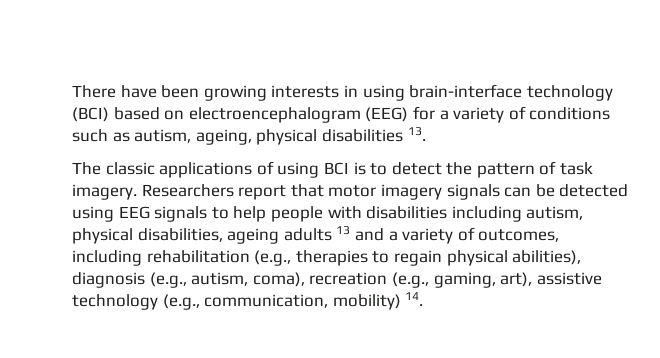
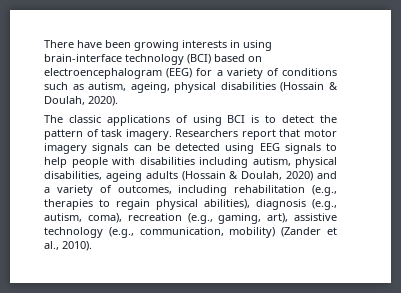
- There have been growing interests in using brain-interface technology (BCI) based on electroencephalogram (EEG) for a variety of conditions such as autism, ageing, physical disabilities 13.
+ There have been growing interests in using brain-interface technology (BCI) based on electroencephalogram (EEG) for a variety of conditions such as autism, ageing, physical disabilities (Hossain & Doulah, 2020).
- Researchers report that motor imagery signals can be detected using EEG signals to help people with disabilities including autism, physical disabilities, ageing adults 13 and a variety of outcomes, including rehabilitation (e.g., therapies to regain physical abilities), diagnosis (e.g., autism, coma), recreation (e.g., gaming, art), assistive technology (e.g., communication, mobility) 14.
+ Researchers report that motor imagery signals can be detected using EEG signals to help people with disabilities including autism, physical disabilities, ageing adults (Hossain & Doulah, 2020) and a variety of outcomes, including rehabilitation (e.g., therapies to regain physical abilities), diagnosis (e.g., autism, coma), recreation (e.g., gaming, art), assistive technology (e.g., communication, mobility) (Zander et al., 2010).

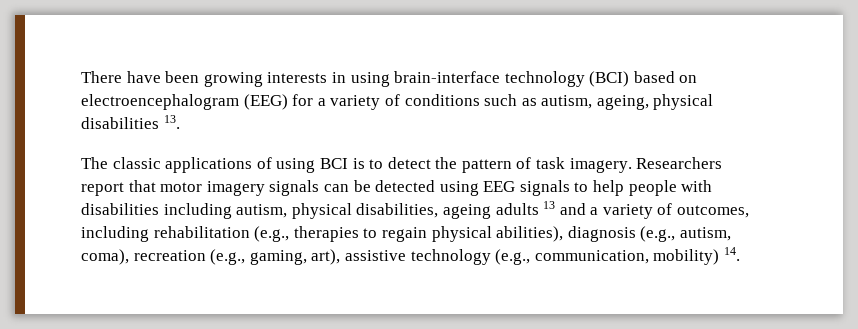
- There have been growing interests in using brain-interface technology (BCI) based on electroencephalogram (EEG) for a variety of conditions such as autism, ageing, physical disabilities (Hossain & Doulah, 2020).
+ There have been growing interests in using brain-interface technology (BCI) based on electroencephalogram (EEG) for a variety of conditions such as autism, ageing, physical disabilities 13.
- Researchers report that motor imagery signals can be detected using EEG signals to help people with disabilities including autism, physical disabilities, ageing adults (Hossain & Doulah, 2020) and a variety of outcomes, including rehabilitation (e.g., therapies to regain physical abilities), diagnosis (e.g., autism, coma), recreation (e.g., gaming, art), assistive technology (e.g., communication, mobility) (Zander et al., 2010).
+ Researchers report that motor imagery signals can be detected using EEG signals to help people with disabilities including autism, physical disabilities, ageing adults 13 and a variety of outcomes, including rehabilitation (e.g., therapies to regain physical abilities), diagnosis (e.g., autism, coma), recreation (e.g., gaming, art), assistive technology (e.g., communication, mobility) 14.

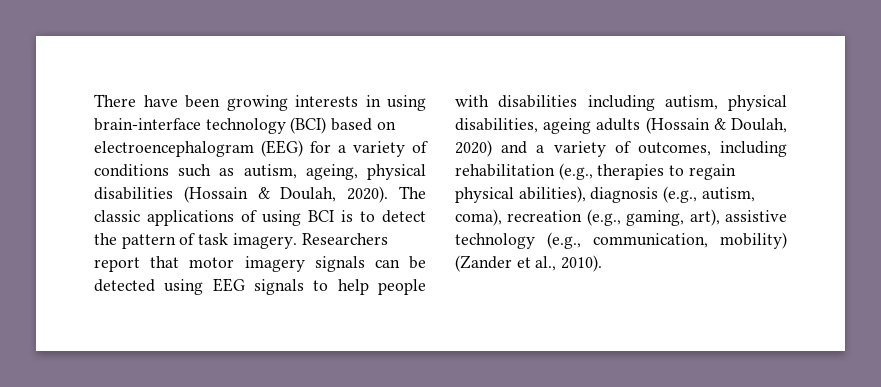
- There have been growing interests in using brain-interface technology (BCI) based on electroencephalogram (EEG) for a variety of conditions such as autism, ageing, physical disabilities 13.
- The classic applications of using BCI is to detect the pattern of task imagery.
+ There have been growing interests in using brain-interface technology (BCI) based on electroencephalogram (EEG) for a variety of conditions such as autism, ageing, physical disabilities (Hossain & Doulah, 2020). The classic applications of using BCI is to detect the pattern of task imagery.
- Researchers report that motor imagery signals can be detected using EEG signals to help people with disabilities including autism, physical disabilities, ageing adults 13 and a variety of outcomes, including rehabilitation (e.g., therapies to regain physical abilities), diagnosis (e.g., autism, coma), recreation (e.g., gaming, art), assistive technology (e.g., communication, mobility) 14.
+ Researchers report that motor imagery signals can be detected using EEG signals to help people with disabilities including autism, physical disabilities, ageing adults (Hossain & Doulah, 2020) and a variety of outcomes, including rehabilitation (e.g., therapies to regain physical abilities), diagnosis (e.g., autism, coma), recreation (e.g., gaming, art), assistive technology (e.g., communication, mobility) (Zander et al., 2010).

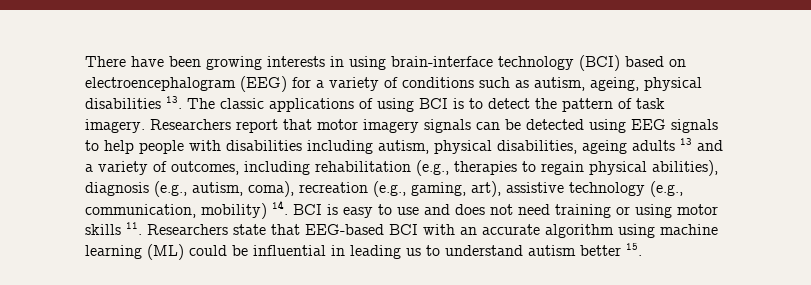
- There have been growing interests in using brain-interface technology (BCI) based on electroencephalogram (EEG) for a variety of conditions such as autism, ageing, physical disabilities (Hossain & Doulah, 2020). The classic applications of using BCI is to detect the pattern of task imagery.
+ There have been growing interests in using brain-interface technology (BCI) based on electroencephalogram (EEG) for a variety of conditions such as autism, ageing, physical disabilities 13. The classic applications of using BCI is to detect the pattern of task imagery.
- Researchers report that motor imagery signals can be detected using EEG signals to help people with disabilities including autism, physical disabilities, ageing adults (Hossain & Doulah, 2020) and a variety of outcomes, including rehabilitation (e.g., therapies to regain physical abilities), diagnosis (e.g., autism, coma), recreation (e.g., gaming, art), assistive technology (e.g., communication, mobility) (Zander et al., 2010).
+ Researchers report that motor imagery signals can be detected using EEG signals to help people with disabilities including autism, physical disabilities, ageing adults 13 and a variety of outcomes, including rehabilitation (e.g., therapies to regain physical abilities), diagnosis (e.g., autism, coma), recreation (e.g., gaming, art), assistive technology (e.g., communication, mobility) 14. BCI is easy to use and does not need training or using motor skills 11. Researchers state that EEG-based BCI with an accurate algorithm using machine learning (ML) could be influential in leading us to understand autism better 15.

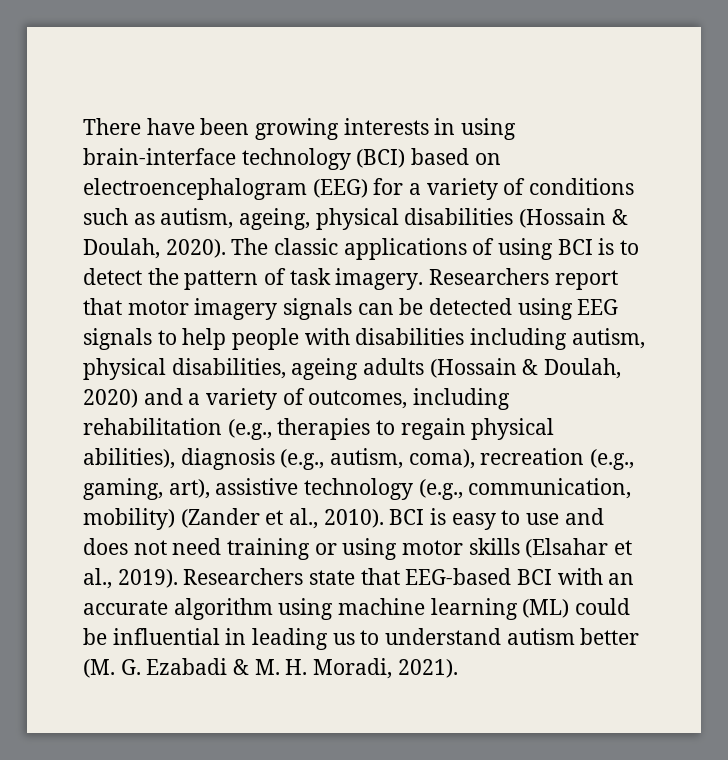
- There have been growing interests in using brain-interface technology (BCI) based on electroencephalogram (EEG) for a variety of conditions such as autism, ageing, physical disabilities 13. The classic applications of using BCI is to detect the pattern of task imagery.
+ There have been growing interests in using brain-interface technology (BCI) based on electroencephalogram (EEG) for a variety of conditions such as autism, ageing, physical disabilities (Hossain & Doulah, 2020). The classic applications of using BCI is to detect the pattern of task imagery.
- Researchers report that motor imagery signals can be detected using EEG signals to help people with disabilities including autism, physical disabilities, ageing adults 13 and a variety of outcomes, including rehabilitation (e.g., therapies to regain physical abilities), diagnosis (e.g., autism, coma), recreation (e.g., gaming, art), assistive technology (e.g., communication, mobility) 14. BCI is easy to use and does not need training or using motor skills 11. Researchers state that EEG-based BCI with an accurate algorithm using machine learning (ML) could be influential in leading us to understand autism better 15.
+ Researchers report that motor imagery signals can be detected using EEG signals to help people with disabilities including autism, physical disabilities, ageing adults (Hossain & Doulah, 2020) and a variety of outcomes, including rehabilitation (e.g., therapies to regain physical abilities), diagnosis (e.g., autism, coma), recreation (e.g., gaming, art), assistive technology (e.g., communication, mobility) (Zander et al., 2010). BCI is easy to use and does not need training or using motor skills (Elsahar et al., 2019). Researchers state that EEG-based BCI with an accurate algorithm using machine learning (ML) could be influential in leading us to understand autism better (M. G. Ezabadi & M. H. Moradi, 2021).

